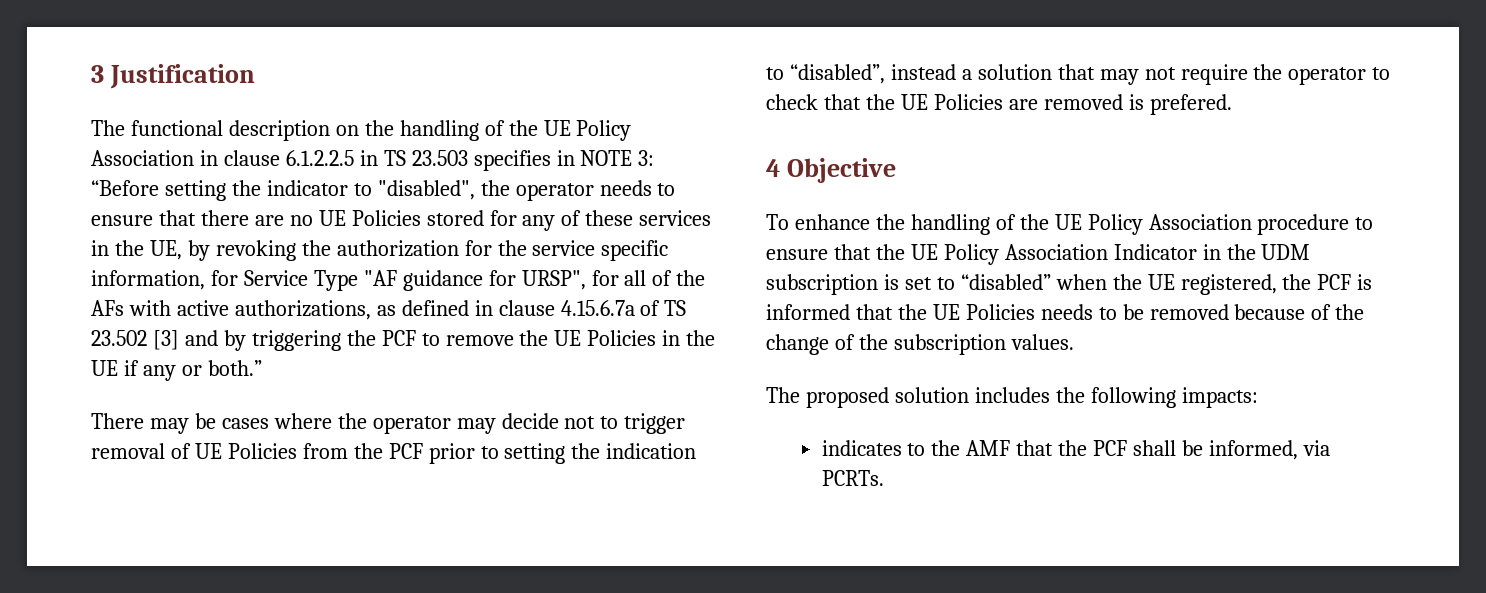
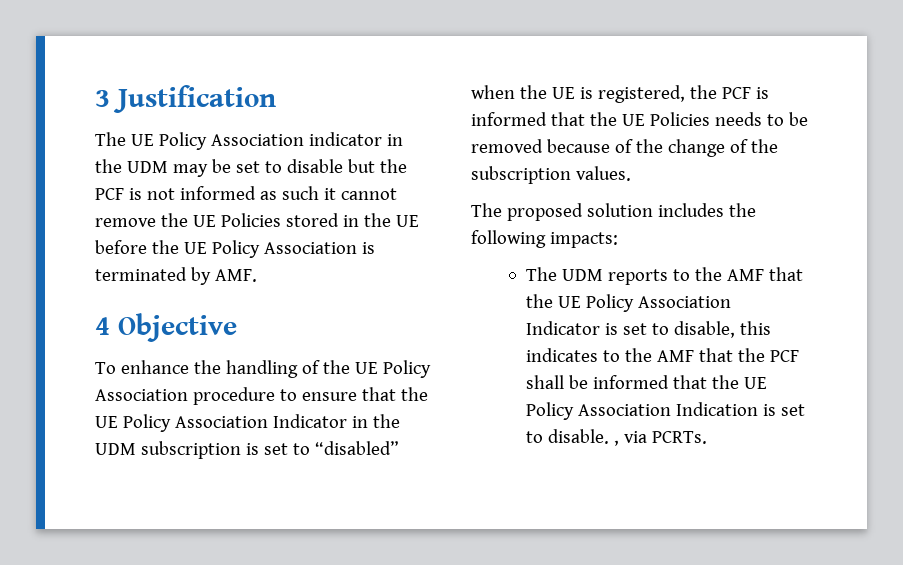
- The functional description on the handling of the UE Policy Association in clause 6.1.2.2.5 in TS 23.503 specifies in NOTE 3: “Before setting the indicator to "disabled", the operator needs to ensure that there are no UE Policies stored for any of these services in the UE, by revoking the authorization for the service specific information, for Service Type "AF guidance for URSP", for all of the AFs with active authorizations, as defined in clause 4.15.6.7a of TS 23.502 [3] and by triggering the PCF to remove the UE Policies in the UE if any or both.”
- There may be cases where the operator may decide not to trigger removal of UE Policies from the PCF prior to setting the indication to “disabled”, instead a solution that may not require the operator to check that the UE Policies are removed is prefered.
+ The UE Policy Association indicator in the UDM may be set to disable but the PCF is not informed as such it cannot remove the UE Policies stored in the UE before the UE Policy Association is terminated by AMF.
- To enhance the handling of the UE Policy Association procedure to ensure that the UE Policy Association Indicator in the UDM subscription is set to “disabled” when the UE registered, the PCF is informed that the UE Policies needs to be removed because of the change of the subscription values.
+ To enhance the handling of the UE Policy Association procedure to ensure that the UE Policy Association Indicator in the UDM subscription is set to “disabled” when the UE is registered, the PCF is informed that the UE Policies needs to be removed because of the change of the subscription values.
- indicates to the AMF that the PCF shall be informed, via PCRTs.
+ The UDM reports to the AMF that the UE Policy Association Indicator is set to disable, this indicates to the AMF that the PCF shall be informed that the UE Policy Association Indication is set to disable. , via PCRTs.

